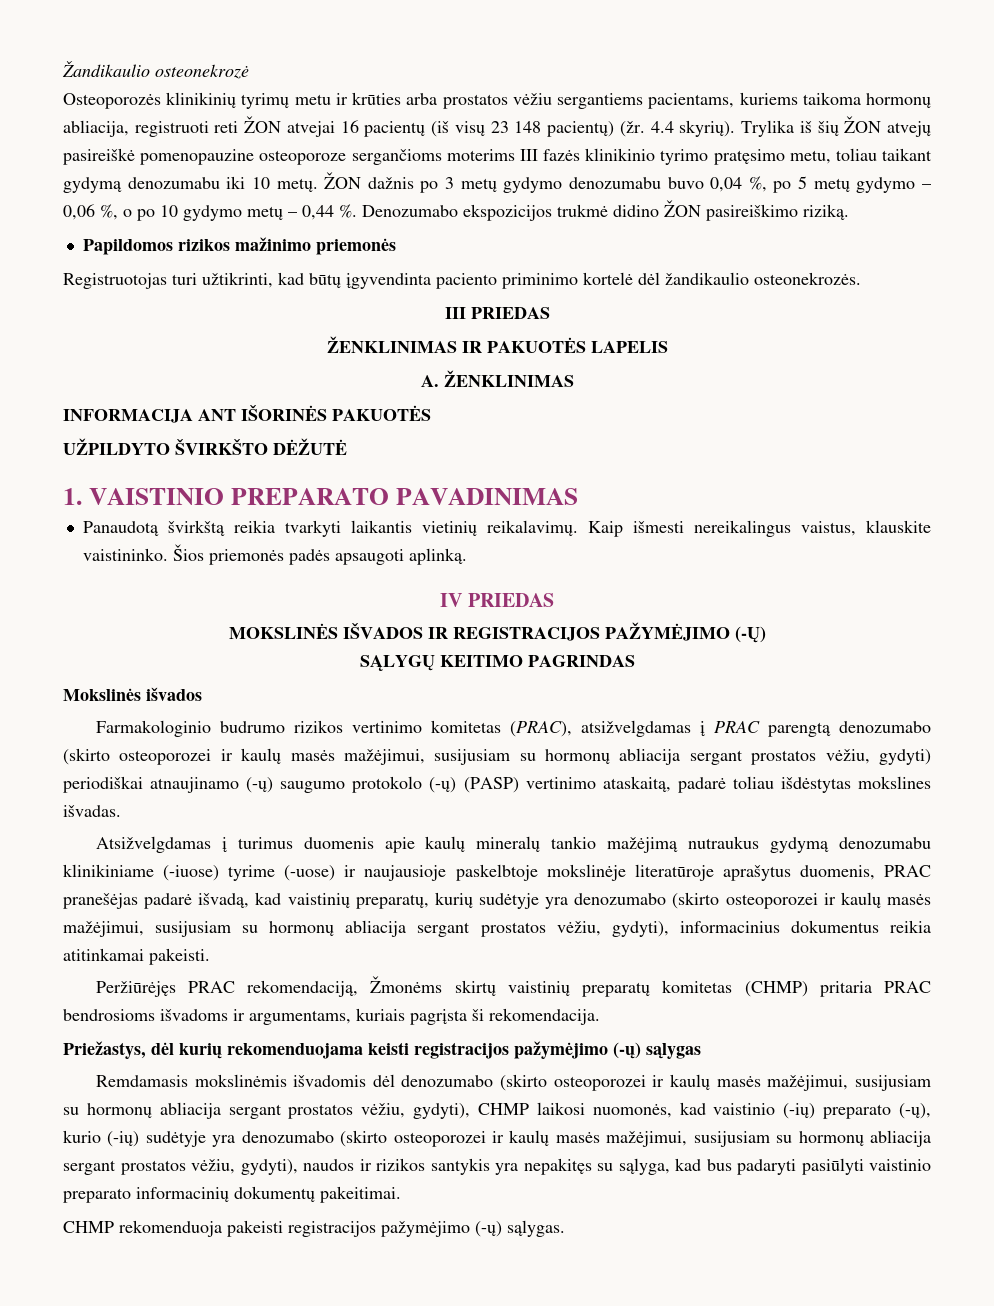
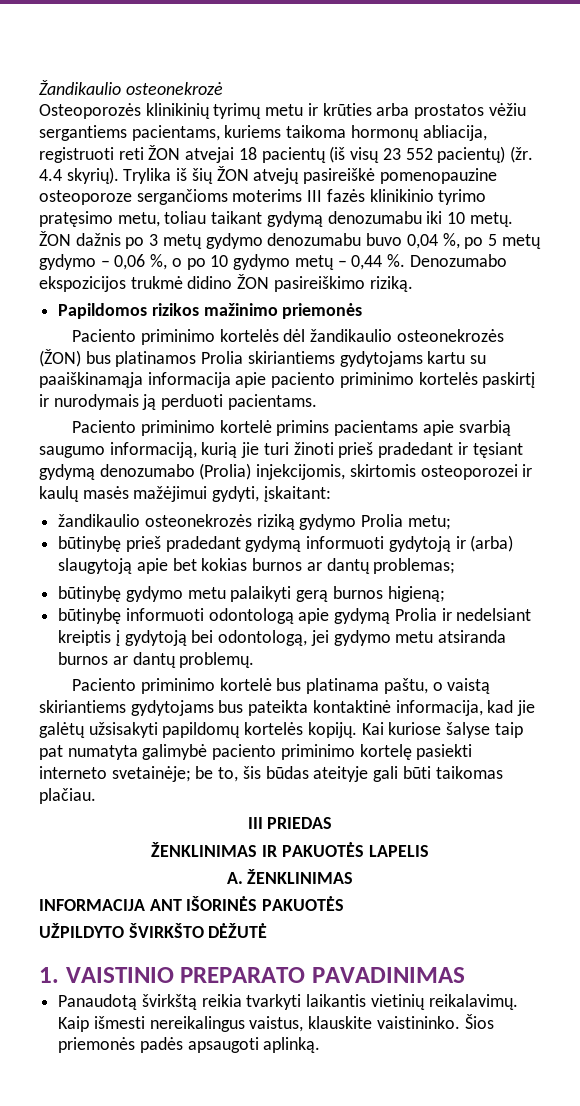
- Osteoporozės klinikinių tyrimų metu ir krūties arba prostatos vėžiu sergantiems pacientams, kuriems taikoma hormonų abliacija, registruoti reti ŽON atvejai 16 pacientų (iš visų 23 148 pacientų) (žr.
+ Osteoporozės klinikinių tyrimų metu ir krūties arba prostatos vėžiu sergantiems pacientams, kuriems taikoma hormonų abliacija, registruoti reti ŽON atvejai 18 pacientų (iš visų 23 552 pacientų) (žr.
- Registruotojas turi užtikrinti, kad būtų įgyvendinta paciento priminimo kortelė dėl žandikaulio osteonekrozės.
+ Paciento priminimo kortelės dėl žandikaulio osteonekrozės (ŽON) bus platinamos Prolia skiriantiems gydytojams kartu su paaiškinamąja informacija apie paciento priminimo kortelės paskirtį ir nurodymais ją perduoti pacientams.
+ Paciento priminimo kortelė primins pacientams apie svarbią saugumo informaciją, kurią jie turi žinoti prieš pradedant ir tęsiant gydymą denozumabo (Prolia) injekcijomis, skirtomis osteoporozei ir kaulų masės mažėjimui gydyti, įskaitant:
+ žandikaulio osteonekrozės riziką gydymo Prolia metu;
+ būtinybę prieš pradedant gydymą informuoti gydytoją ir (arba) slaugytoją apie bet kokias burnos ar dantų problemas;
+ būtinybę gydymo metu palaikyti gerą burnos higieną;
+ būtinybę informuoti odontologą apie gydymą Prolia ir nedelsiant kreiptis į gydytoją bei odontologą, jei gydymo metu atsiranda burnos ar dantų problemų.
+ Paciento priminimo kortelė bus platinama paštu, o vaistą skiriantiems gydytojams bus pateikta kontaktinė informacija, kad jie galėtų užsisakyti papildomų kortelės kopijų. Kai kuriose šalyse taip pat numatyta galimybė paciento priminimo kortelę pasiekti interneto svetainėje; be to, šis būdas ateityje gali būti taikomas plačiau.
- IV PRIEDAS
- MOKSLINĖS IŠVADOS IR REGISTRACIJOS PAŽYMĖJIMO (-Ų)
- SĄLYGŲ KEITIMO PAGRINDAS
- Mokslinės išvados
- Farmakologinio budrumo rizikos vertinimo komitetas (PRAC), atsižvelgdamas į PRAC parengtą denozumabo (skirto osteoporozei ir kaulų masės mažėjimui, susijusiam su hormonų abliacija sergant prostatos vėžiu, gydyti) periodiškai atnaujinamo (-ų) saugumo protokolo (-ų) (PASP) vertinimo ataskaitą, padarė toliau išdėstytas mokslines išvadas.
- Atsižvelgdamas į turimus duomenis apie kaulų mineralų tankio mažėjimą nutraukus gydymą denozumabu klinikiniame (-iuose) tyrime (-uose) ir naujausioje paskelbtoje mokslinėje literatūroje aprašytus duomenis, PRAC pranešėjas padarė išvadą, kad vaistinių preparatų, kurių sudėtyje yra denozumabo (skirto osteoporozei ir kaulų masės mažėjimui, susijusiam su hormonų abliacija sergant prostatos vėžiu, gydyti), informacinius dokumentus reikia atitinkamai pakeisti.
- Peržiūrėjęs PRAC rekomendaciją, Žmonėms skirtų vaistinių preparatų komitetas (CHMP) pritaria PRAC bendrosioms išvadoms ir argumentams, kuriais pagrįsta ši rekomendacija.
- Priežastys, dėl kurių rekomenduojama keisti registracijos pažymėjimo (-ų) sąlygas
- Remdamasis mokslinėmis išvadomis dėl denozumabo (skirto osteoporozei ir kaulų masės mažėjimui, susijusiam su hormonų abliacija sergant prostatos vėžiu, gydyti), CHMP laikosi nuomonės, kad vaistinio (-ių) preparato (-ų), kurio (-ių) sudėtyje yra denozumabo (skirto osteoporozei ir kaulų masės mažėjimui, susijusiam su hormonų abliacija sergant prostatos vėžiu, gydyti), naudos ir rizikos santykis yra nepakitęs su sąlyga, kad bus padaryti pasiūlyti vaistinio preparato informacinių dokumentų pakeitimai.
- CHMP rekomenduoja pakeisti registracijos pažymėjimo (-ų) sąlygas.

